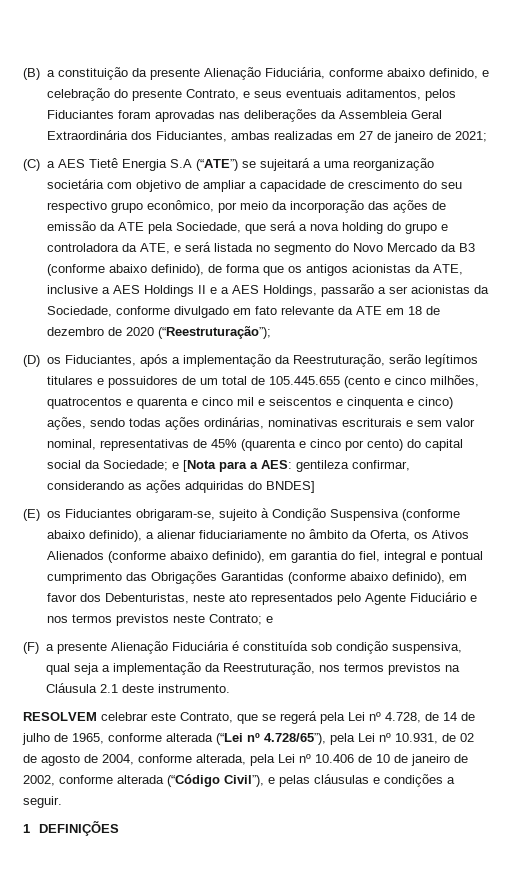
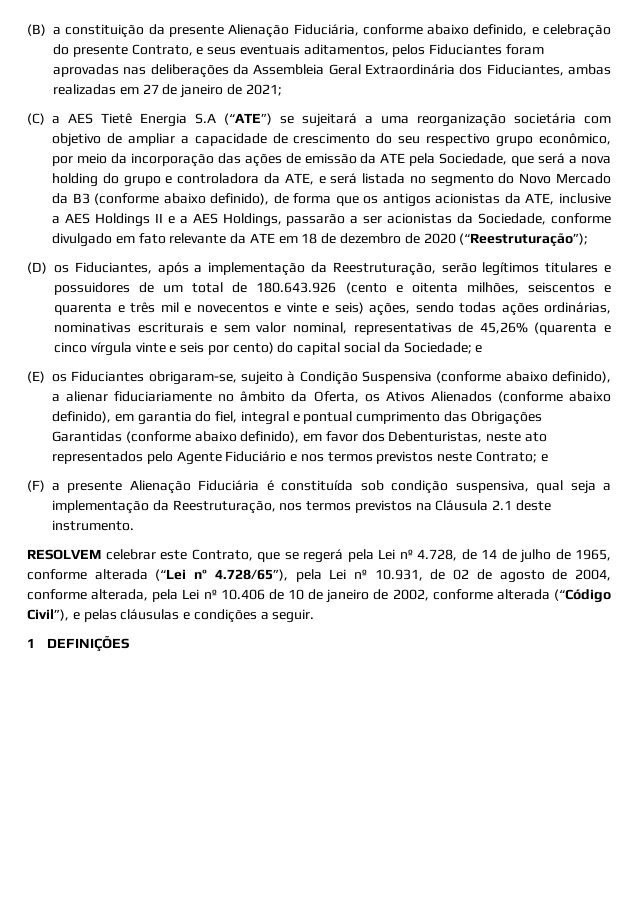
- (D) os Fiduciantes, após a implementação da Reestruturação, serão legítimos titulares e possuidores de um total de 105.445.655 (cento e cinco milhões, quatrocentos e quarenta e cinco mil e seiscentos e cinquenta e cinco) ações, sendo todas ações ordinárias, nominativas escriturais e sem valor nominal, representativas de 45% (quarenta e cinco por cento) do capital social da Sociedade; e [Nota para a AES: gentileza confirmar, considerando as ações adquiridas do BNDES]
+ (D) os Fiduciantes, após a implementação da Reestruturação, serão legítimos titulares e possuidores de um total de 180.643.926 (cento e oitenta milhões, seiscentos e quarenta e três mil e novecentos e vinte e seis) ações, sendo todas ações ordinárias, nominativas escriturais e sem valor nominal, representativas de 45,26% (quarenta e cinco vírgula vinte e seis por cento) do capital social da Sociedade; e

